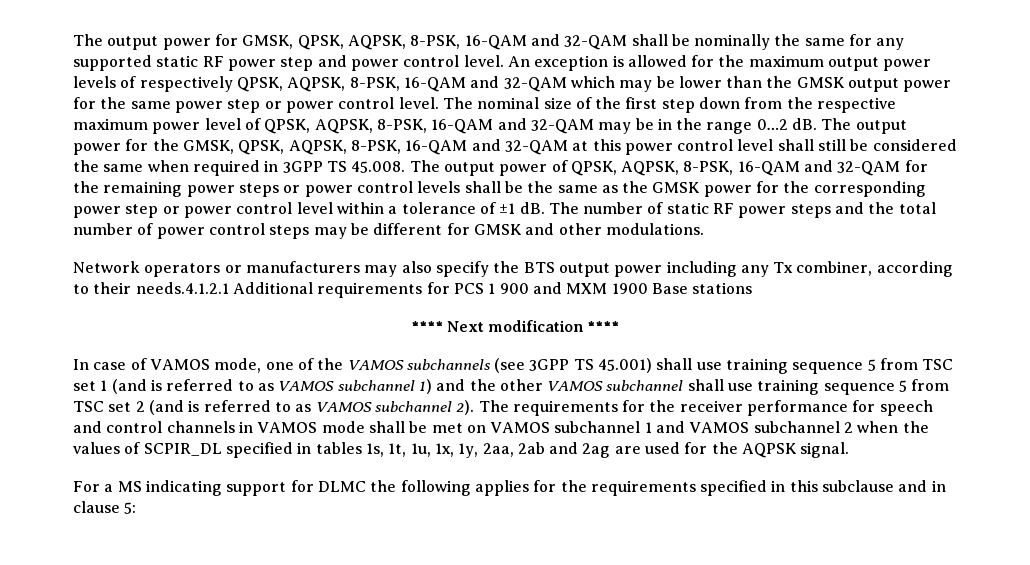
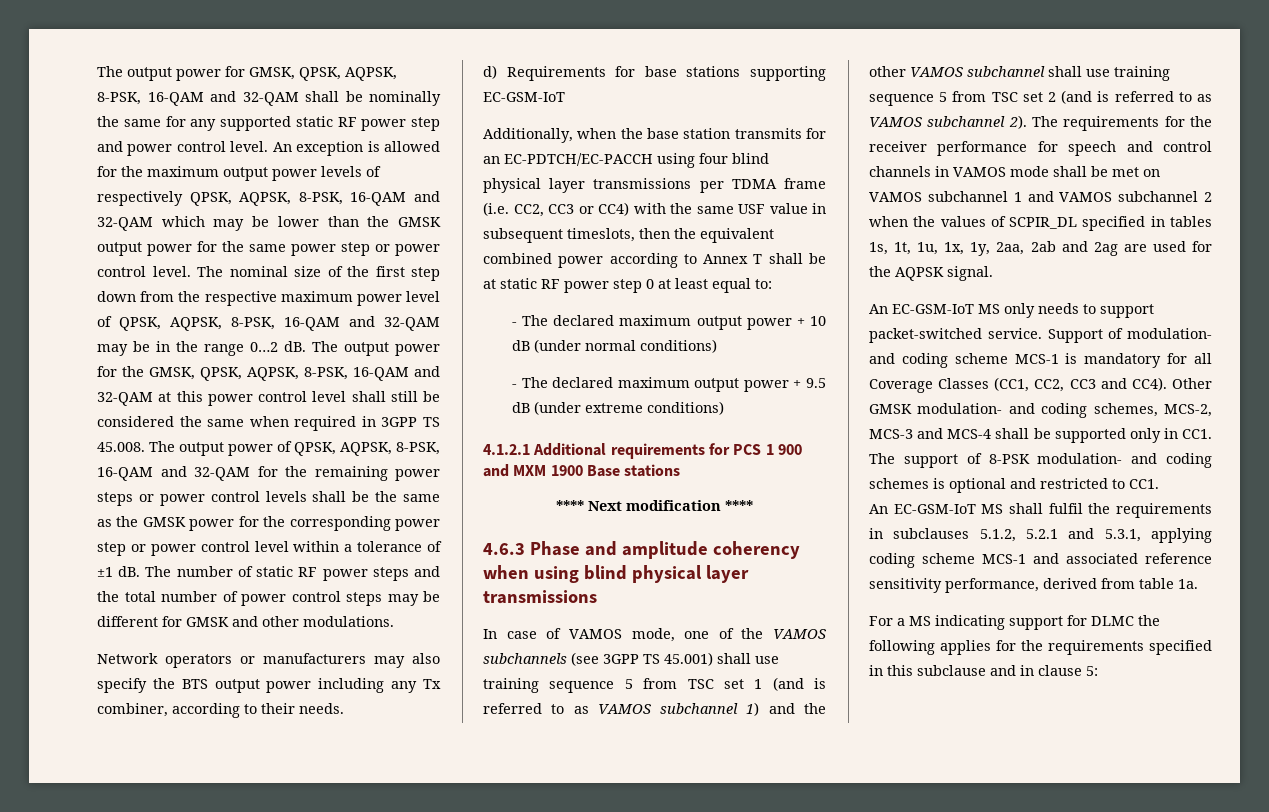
- Network operators or manufacturers may also specify the BTS output power including any Tx combiner, according to their needs.4.1.2.1 Additional requirements for PCS 1 900 and MXM 1900 Base stations
+ Network operators or manufacturers may also specify the BTS output power including any Tx combiner, according to their needs.
+ d) Requirements for base stations supporting EC-GSM-IoT
+ Additionally, when the base station transmits for an EC-PDTCH/EC-PACCH using four blind physical layer transmissions per TDMA frame (i.e. CC2, CC3 or CC4) with the same USF value in subsequent timeslots, then the equivalent combined power according to Annex T shall be at static RF power step 0 at least equal to:
+ - The declared maximum output power + 10 dB (under normal conditions)
+ - The declared maximum output power + 9.5 dB (under extreme conditions)
+ 4.1.2.1 Additional requirements for PCS 1 900 and MXM 1900 Base stations
+ 4.6.3 Phase and amplitude coherency when using blind physical layer transmissions
+ An EC-GSM-IoT MS only needs to support packet-switched service. Support of modulation- and coding scheme MCS-1 is mandatory for all Coverage Classes (CC1, CC2, CC3 and CC4). Other GMSK modulation- and coding schemes, MCS-2, MCS-3 and MCS-4 shall be supported only in CC1. The support of 8-PSK modulation- and coding schemes is optional and restricted to CC1.
+ An EC-GSM-IoT MS shall fulfil the requirements in subclauses 5.1.2, 5.2.1 and 5.3.1, applying coding scheme MCS-1 and associated reference sensitivity performance, derived from table 1a.

